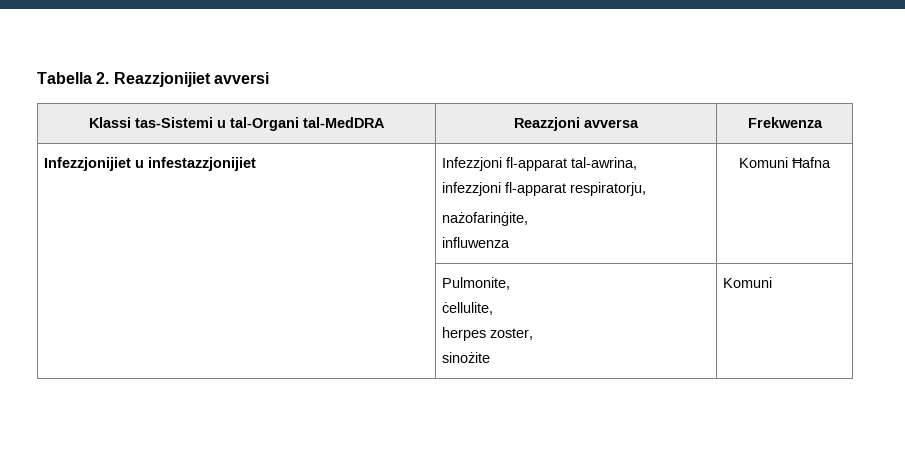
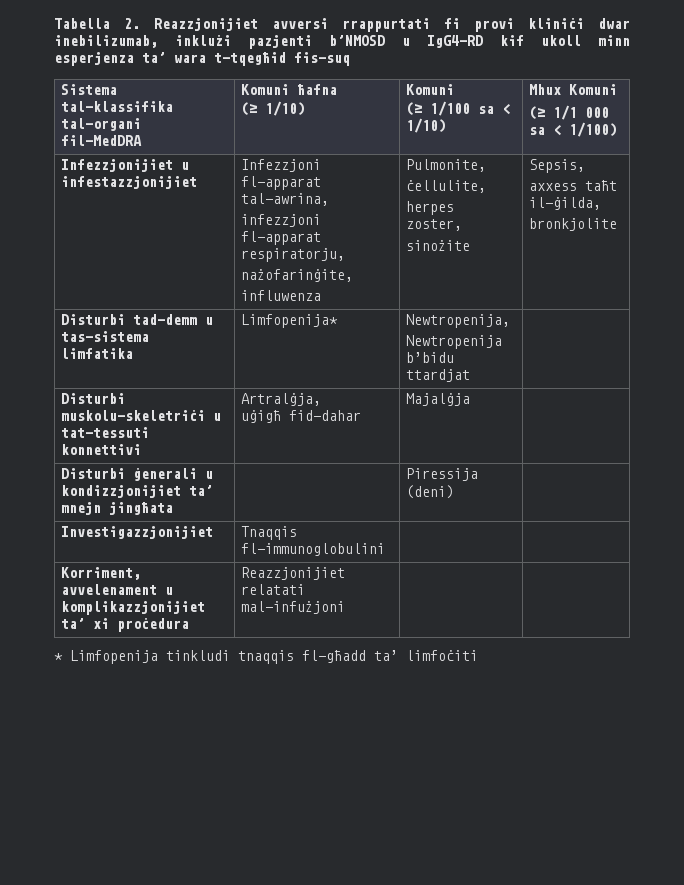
- Tabella 2. Reazzjonijiet avversi
- Klassi tas-Sistemi u tal-Organi tal-MedDRA | Reazzjoni avversa | Frekwenza
+ Tabella 2. Reazzjonijiet avversi rrappurtati fi provi kliniċi dwar inebilizumab, inklużi pazjenti b’NMOSD u IgG4-RD kif ukoll minn esperjenza ta’ wara t-tqegħid fis-suq
+ Sistema tal-klassifika tal-organi fil-MedDRA | Komuni ħafna
+ (≥ 1/10) | Komuni
+ (≥ 1/100 sa < 1/10) | Mhux Komuni
+ (≥ 1/1 000 sa < 1/100)
  Infezzjonijiet u infestazzjonijiet | Infezzjoni fl-apparat tal-awrina,
  infezzjoni fl-apparat respiratorju,
  nażofarinġite,
- influwenza | Komuni Ħafna
- | Pulmonite,
+ influwenza | Pulmonite,
  ċellulite,
  herpes zoster,
- sinożite | Komuni
+ sinożite | Sepsis,
+ axxess taħt il-ġilda,
+ bronkjolite
+ Disturbi tad-demm u tas-sistema limfatika | Limfopenija* | Newtropenija,
+ Newtropenija b’bidu ttardjat |
+ Disturbi muskolu-skeletriċi u tat-tessuti konnettivi | Artralġja,
+ uġigħ fid-dahar | Majalġja |
+ Disturbi ġenerali u kondizzjonijiet ta’ mnejn jingħata | | Piressija (deni) |
+ Investigazzjonijiet | Tnaqqis fl-immunoglobulini | |
+ Korriment, avvelenament u komplikazzjonijiet ta’ xi proċedura | Reazzjonijiet relatati mal-infużjoni | |
+ * Limfopenija tinkludi tnaqqis fl-għadd ta’ limfoċiti

